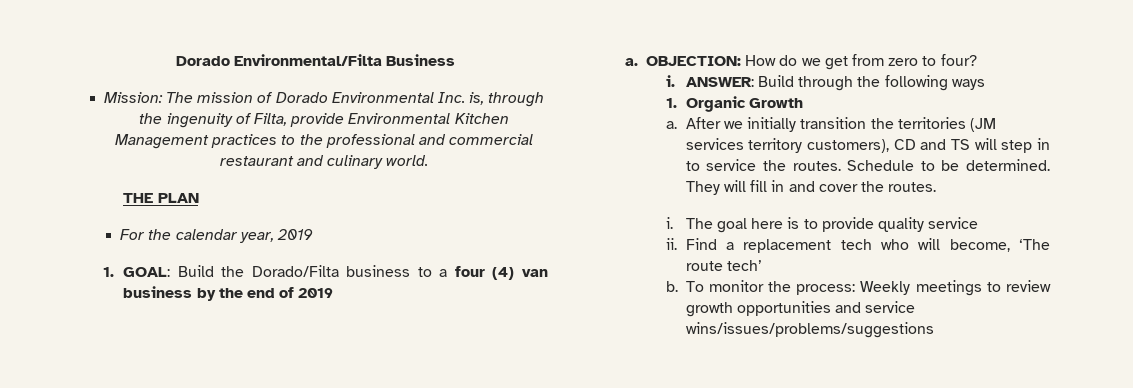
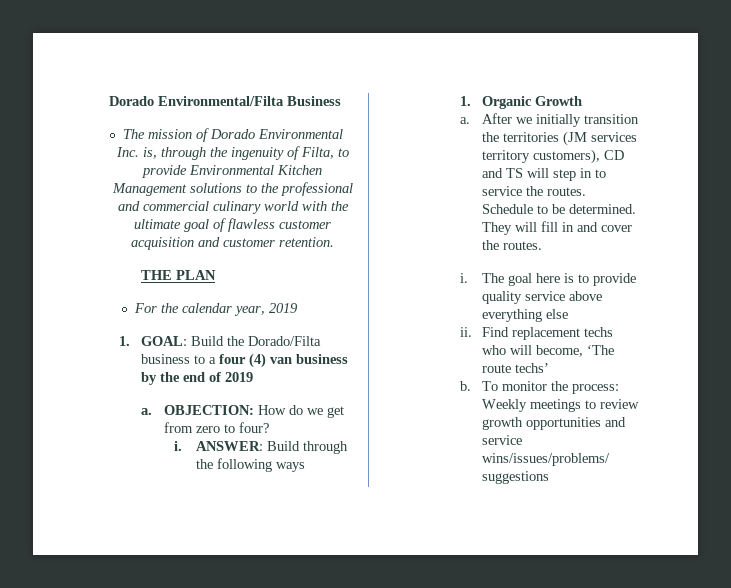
- Mission: The mission of Dorado Environmental Inc. is, through the ingenuity of Filta, provide Environmental Kitchen Management practices to the professional and commercial restaurant and culinary world.
+ The mission of Dorado Environmental Inc. is, through the ingenuity of Filta, to provide Environmental Kitchen Management solutions to the professional and commercial culinary world with the ultimate goal of flawless customer acquisition and customer retention.
- The goal here is to provide quality service
+ The goal here is to provide quality service above everything else
- Find a replacement tech who will become, ‘The route tech’
+ Find replacement techs who will become, ‘The route techs’

